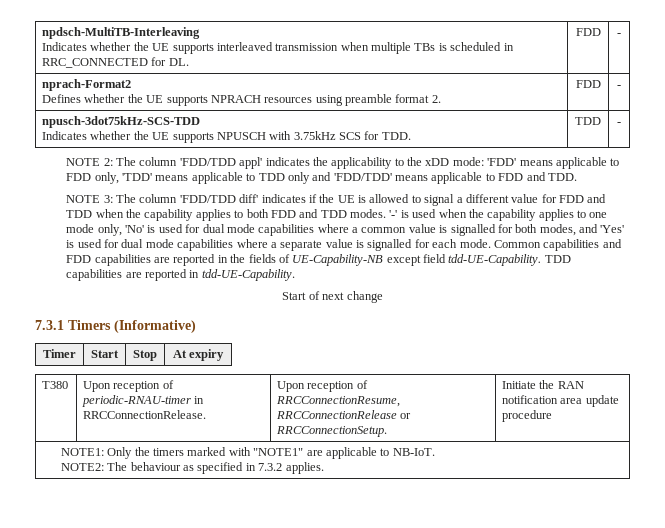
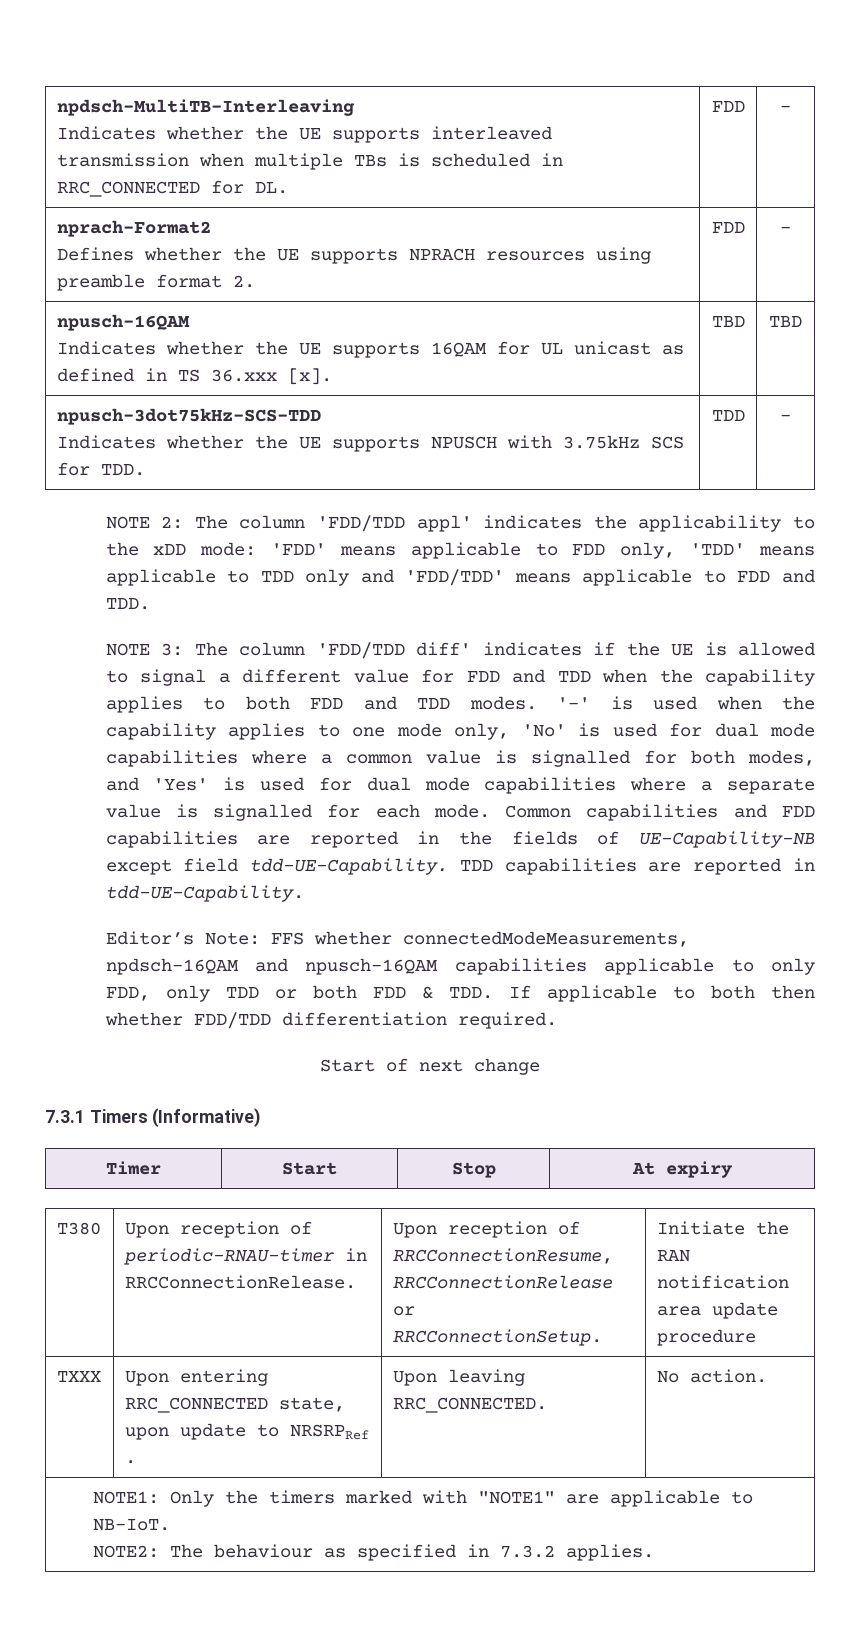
  nprach-Format2
  Defines whether the UE supports NPRACH resources using preamble format 2. | FDD | -
+ npusch-16QAM
+ Indicates whether the UE supports 16QAM for UL unicast as defined in TS 36.xxx [x]. | TBD | TBD
+ Editor’s Note: FFS whether connectedModeMeasurements, npdsch-16QAM and npusch-16QAM capabilities applicable to only FDD, only TDD or both FDD & TDD. If applicable to both then whether FDD/TDD differentiation required.
+ TXXX | Upon entering RRC_CONNECTED state, upon update to NRSRPRef . | Upon leaving RRC_CONNECTED. | No action.

